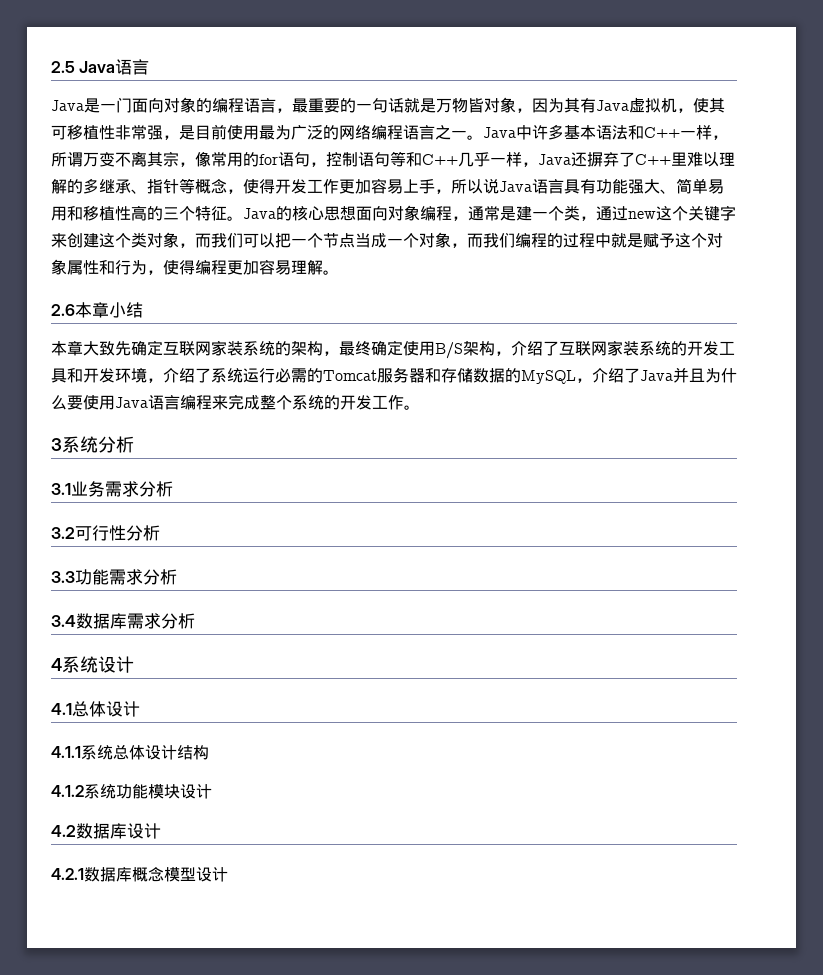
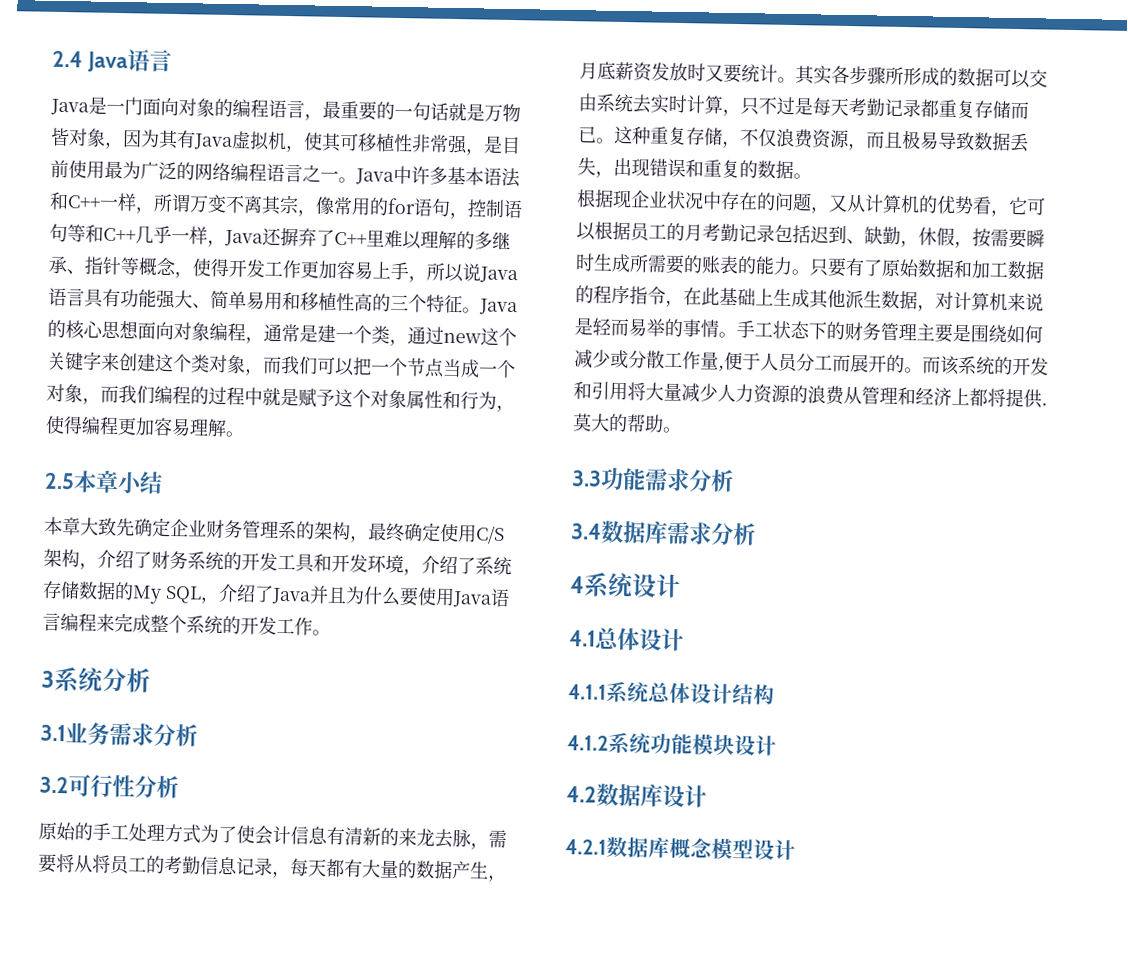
- 2.5 Java语言
+ 2.4 Java语言
- 2.6本章小结
+ 2.5本章小结
- 本章大致先确定互联网家装系统的架构，最终确定使用B/S架构，介绍了互联网家装系统的开发工具和开发环境，介绍了系统运行必需的Tomcat服务器和存储数据的MySQL，介绍了Java并且为什么要使用Java语言编程来完成整个系统的开发工作。
+ 本章大致先确定企业财务管理系的架构，最终确定使用C/S架构，介绍了财务系统的开发工具和开发环境，介绍了系统存储数据的My SQL，介绍了Java并且为什么要使用Java语言编程来完成整个系统的开发工作。
+ 原始的手工处理方式为了使会计信息有清新的来龙去脉，需要将从将员工的考勤信息记录，每天都有大量的数据产生，月底薪资发放时又要统计。其实各步骤所形成的数据可以交由系统去实时计算，只不过是每天考勤记录都重复存储而已。这种重复存储，不仅浪费资源，而且极易导致数据丢失，出现错误和重复的数据。
+ 根据现企业状况中存在的问题，又从计算机的优势看，它可以根据员工的月考勤记录包括迟到、缺勤，休假，按需要瞬时生成所需要的账表的能力。只要有了原始数据和加工数据的程序指令，在此基础上生成其他派生数据，对计算机来说是轻而易举的事情。手工状态下的财务管理主要是围绕如何减少或分散工作量,便于人员分工而展开的。而该系统的开发和引用将大量减少人力资源的浪费从管理和经济上都将提供.莫大的帮助。

